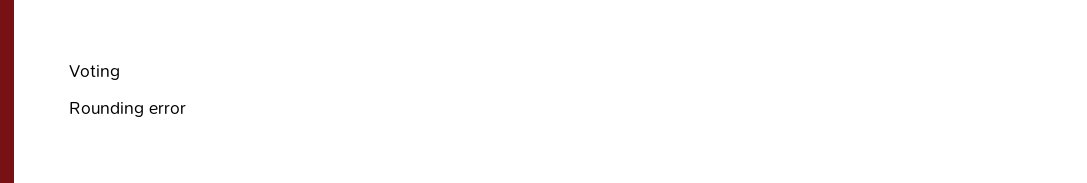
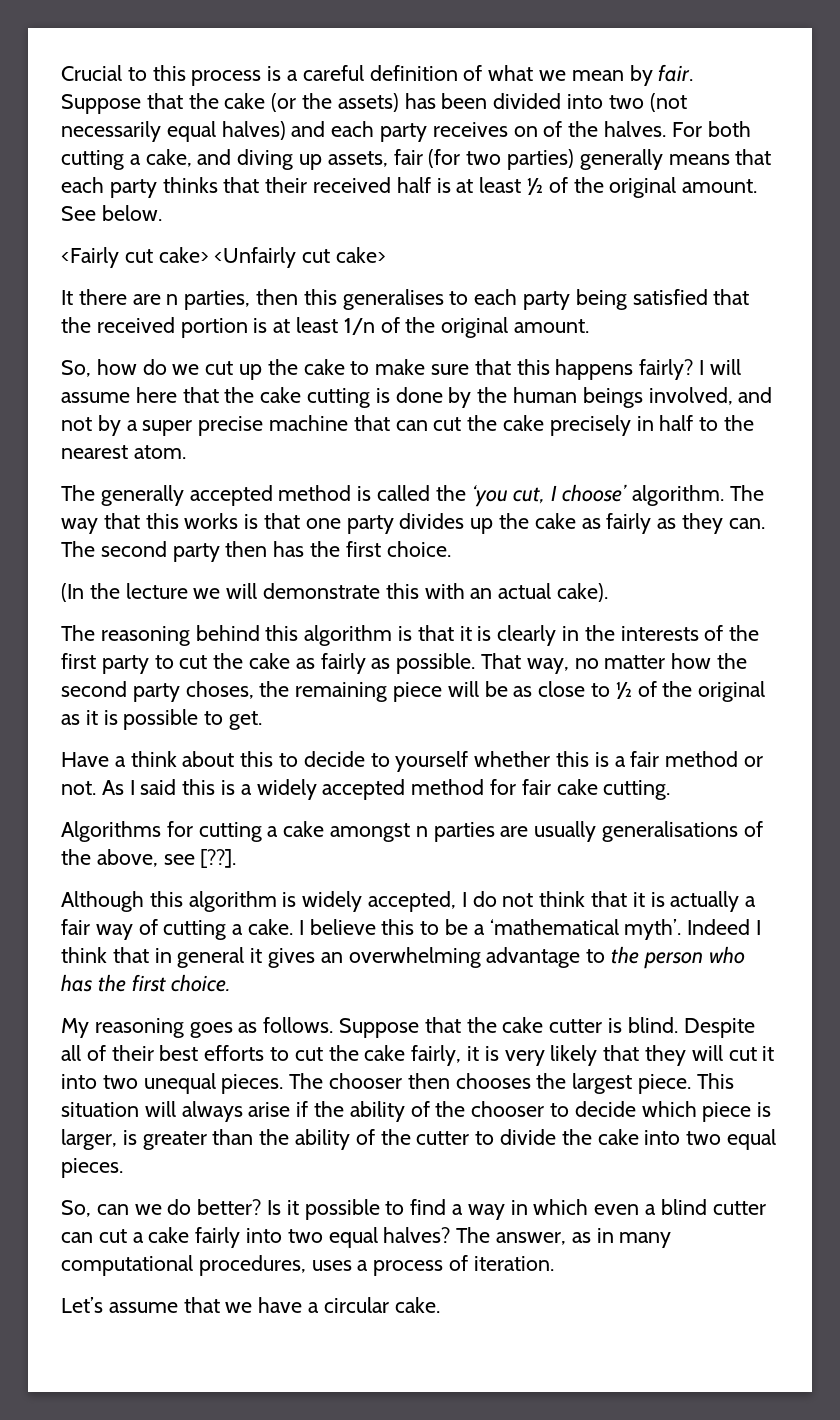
- Voting
- Rounding error
+ Crucial to this process is a careful definition of what we mean by fair. Suppose that the cake (or the assets) has been divided into two (not necessarily equal halves) and each party receives on of the halves. For both cutting a cake, and diving up assets, fair (for two parties) generally means that each party thinks that their received half is at least ½ of the original amount. See below.
+ <Fairly cut cake> <Unfairly cut cake>
+ It there are n parties, then this generalises to each party being satisfied that the received portion is at least 1/n of the original amount.
+ So, how do we cut up the cake to make sure that this happens fairly? I will assume here that the cake cutting is done by the human beings involved, and not by a super precise machine that can cut the cake precisely in half to the nearest atom.
+ The generally accepted method is called the ‘you cut, I choose’ algorithm. The way that this works is that one party divides up the cake as fairly as they can. The second party then has the first choice.
+ (In the lecture we will demonstrate this with an actual cake).
+ The reasoning behind this algorithm is that it is clearly in the interests of the first party to cut the cake as fairly as possible. That way, no matter how the second party choses, the remaining piece will be as close to ½ of the original as it is possible to get.
+ Have a think about this to decide to yourself whether this is a fair method or not. As I said this is a widely accepted method for fair cake cutting.
+ Algorithms for cutting a cake amongst n parties are usually generalisations of the above, see [??].
+ Although this algorithm is widely accepted, I do not think that it is actually a fair way of cutting a cake. I believe this to be a ‘mathematical myth’. Indeed I think that in general it gives an overwhelming advantage to the person who has the first choice.
+ My reasoning goes as follows. Suppose that the cake cutter is blind. Despite all of their best efforts to cut the cake fairly, it is very likely that they will cut it into two unequal pieces. The chooser then chooses the largest piece. This situation will always arise if the ability of the chooser to decide which piece is larger, is greater than the ability of the cutter to divide the cake into two equal pieces.
+ So, can we do better? Is it possible to find a way in which even a blind cutter can cut a cake fairly into two equal halves? The answer, as in many computational procedures, uses a process of iteration.
+ Let’s assume that we have a circular cake.

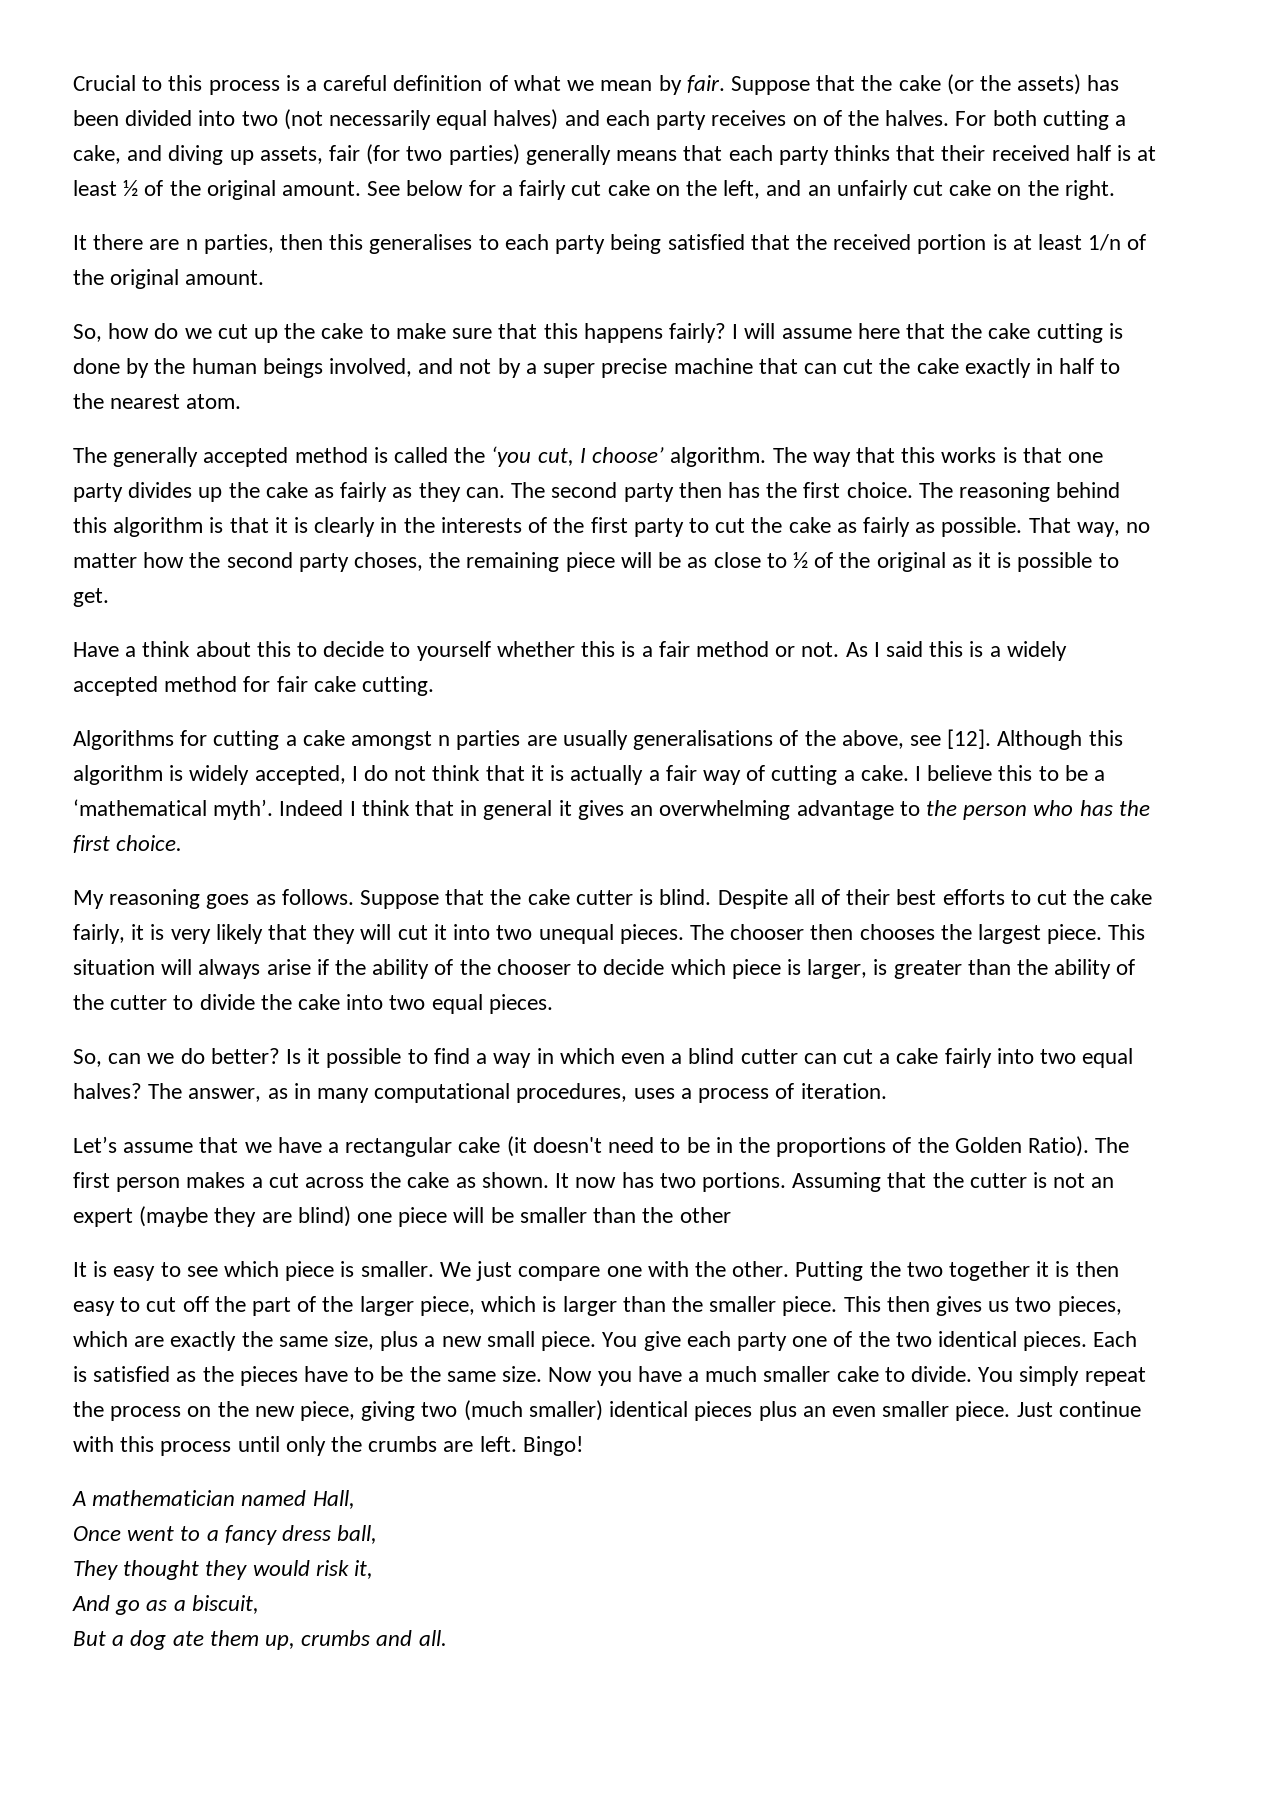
- See below.
- <Fairly cut cake> <Unfairly cut cake>
+ See below for a fairly cut cake on the left, and an unfairly cut cake on the right.
- I will assume here that the cake cutting is done by the human beings involved, and not by a super precise machine that can cut the cake precisely in half to the nearest atom.
+ I will assume here that the cake cutting is done by the human beings involved, and not by a super precise machine that can cut the cake exactly in half to the nearest atom.
- The second party then has the first choice.
- (In the lecture we will demonstrate this with an actual cake).
- The reasoning behind this algorithm is that it is clearly in the interests of the first party to cut the cake as fairly as possible.
+ The second party then has the first choice. The reasoning behind this algorithm is that it is clearly in the interests of the first party to cut the cake as fairly as possible.
- Algorithms for cutting a cake amongst n parties are usually generalisations of the above, see [??].
- Although this algorithm is widely accepted, I do not think that it is actually a fair way of cutting a cake.
+ Algorithms for cutting a cake amongst n parties are usually generalisations of the above, see [12]. Although this algorithm is widely accepted, I do not think that it is actually a fair way of cutting a cake.
- Let’s assume that we have a circular cake.
+ Let’s assume that we have a rectangular cake (it doesn't need to be in the proportions of the Golden Ratio). The first person makes a cut across the cake as shown. It now has two portions. Assuming that the cutter is not an expert (maybe they are blind) one piece will be smaller than the other
+ It is easy to see which piece is smaller. We just compare one with the other. Putting the two together it is then easy to cut off the part of the larger piece, which is larger than the smaller piece. This then gives us two pieces, which are exactly the same size, plus a new small piece. You give each party one of the two identical pieces. Each is satisfied as the pieces have to be the same size. Now you have a much smaller cake to divide. You simply repeat the process on the new piece, giving two (much smaller) identical pieces plus an even smaller piece. Just continue with this process until only the crumbs are left. Bingo!
+ A mathematician named Hall,
+ Once went to a fancy dress ball,
+ They thought they would risk it,
+ And go as a biscuit,
+ But a dog ate them up, crumbs and all.

